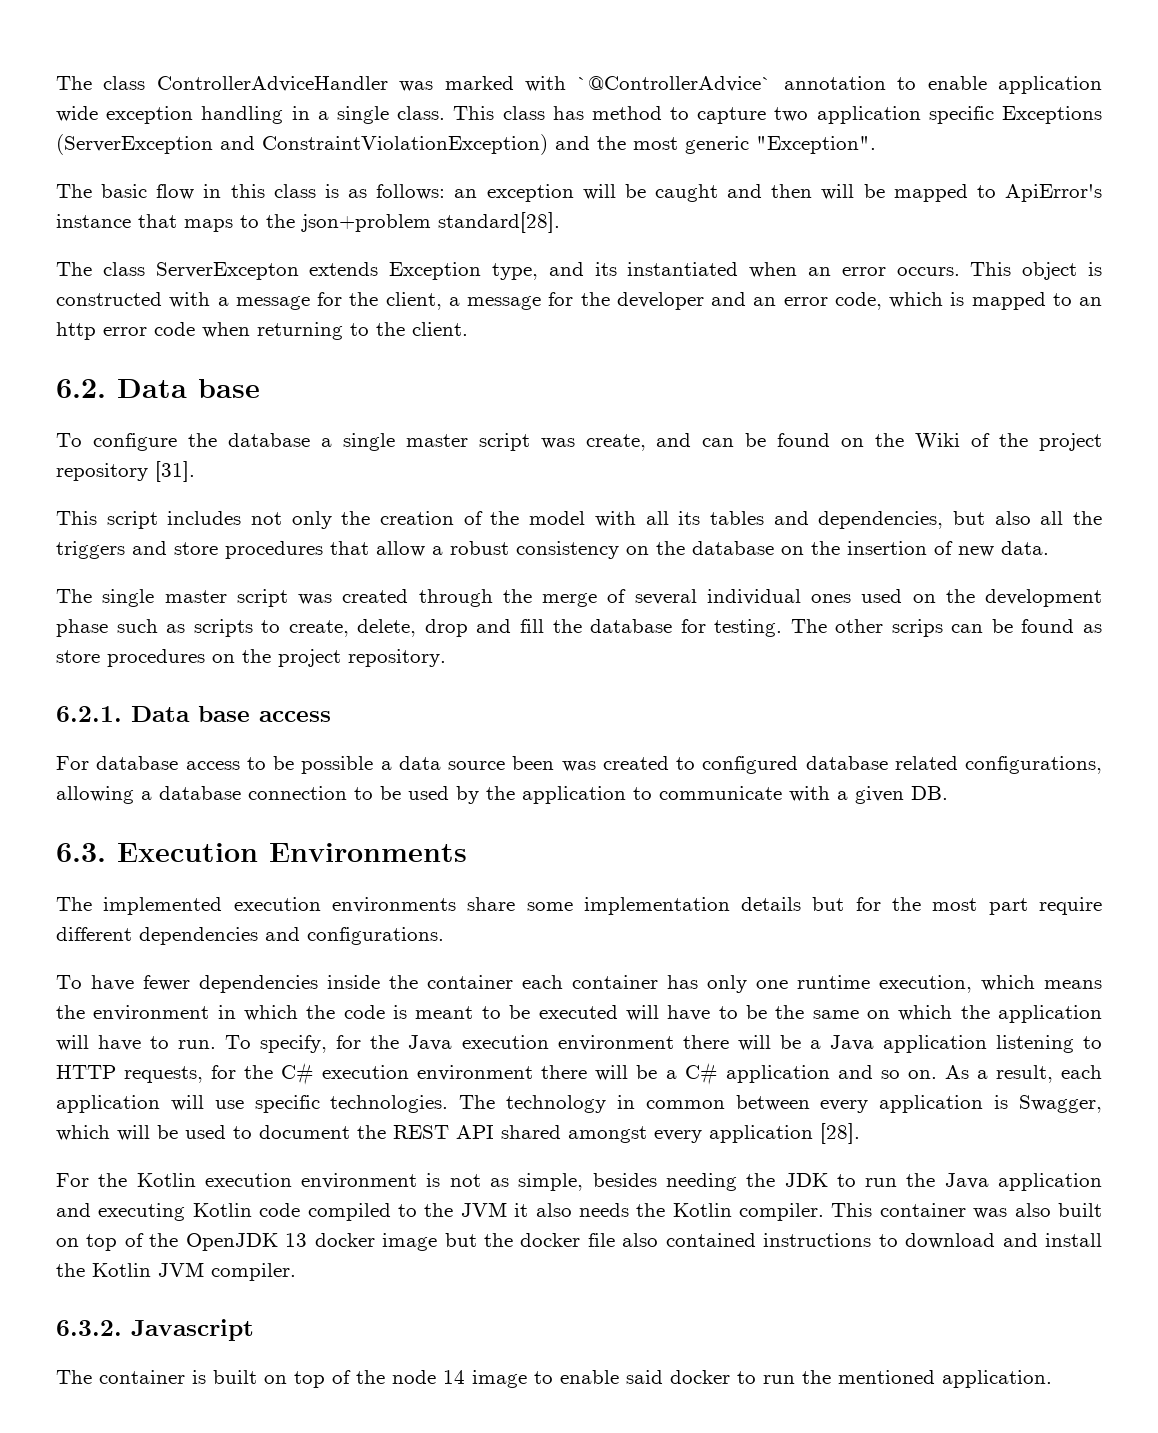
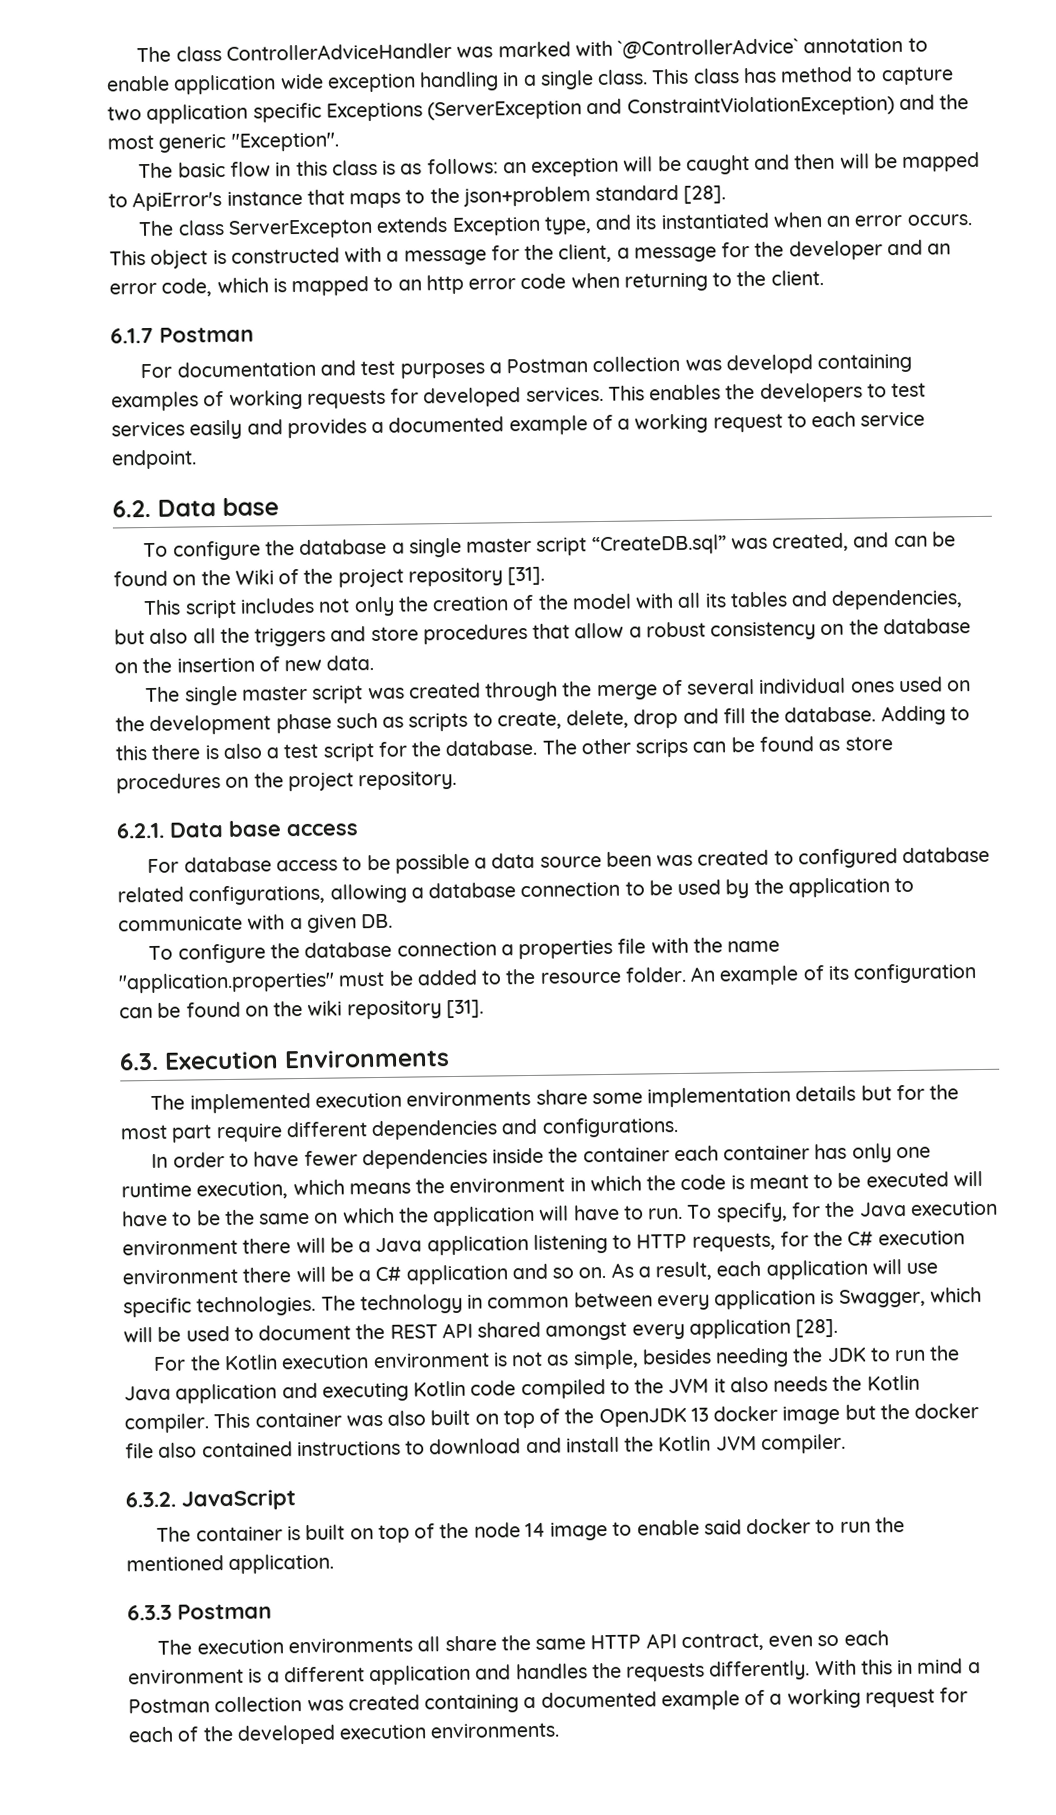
- The basic flow in this class is as follows: an exception will be caught and then will be mapped to ApiError's instance that maps to the json+problem standard[28].
+ The basic flow in this class is as follows: an exception will be caught and then will be mapped to ApiError's instance that maps to the json+problem standard [28].
+ 6.1.7 Postman
+ For documentation and test purposes a Postman collection was developd containing examples of working requests for developed services. This enables the developers to test services easily and provides a documented example of a working request to each service endpoint.
- To configure the database a single master script was create, and can be found on the Wiki of the project repository [31].
+ To configure the database a single master script “CreateDB.sql” was created, and can be found on the Wiki of the project repository [31].
- The single master script was created through the merge of several individual ones used on the development phase such as scripts to create, delete, drop and fill the database for testing.
+ The single master script was created through the merge of several individual ones used on the development phase such as scripts to create, delete, drop and fill the database. Adding to this there is also a test script for the database.
+ To configure the database connection a properties file with the name "application.properties" must be added to the resource folder. An example of its configuration can be found on the wiki repository [31].
- To have fewer dependencies inside the container each container has only one runtime execution, which means the environment in which the code is meant to be executed will have to be the same on which the application will have to run.
+ In order to have fewer dependencies inside the container each container has only one runtime execution, which means the environment in which the code is meant to be executed will have to be the same on which the application will have to run.
- 6.3.2. Javascript
+ 6.3.2. JavaScript
+ 6.3.3 Postman
+ The execution environments all share the same HTTP API contract, even so each environment is a different application and handles the requests differently. With this in mind a Postman collection was created containing a documented example of a working request for each of the developed execution environments.

